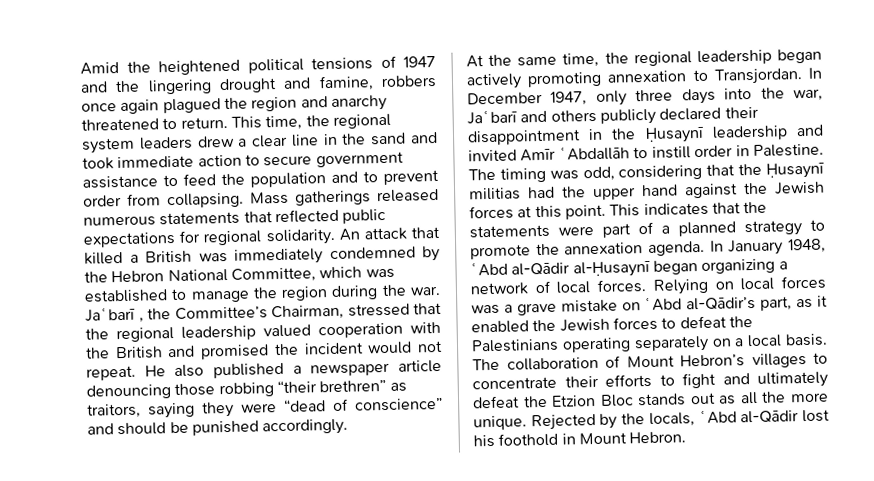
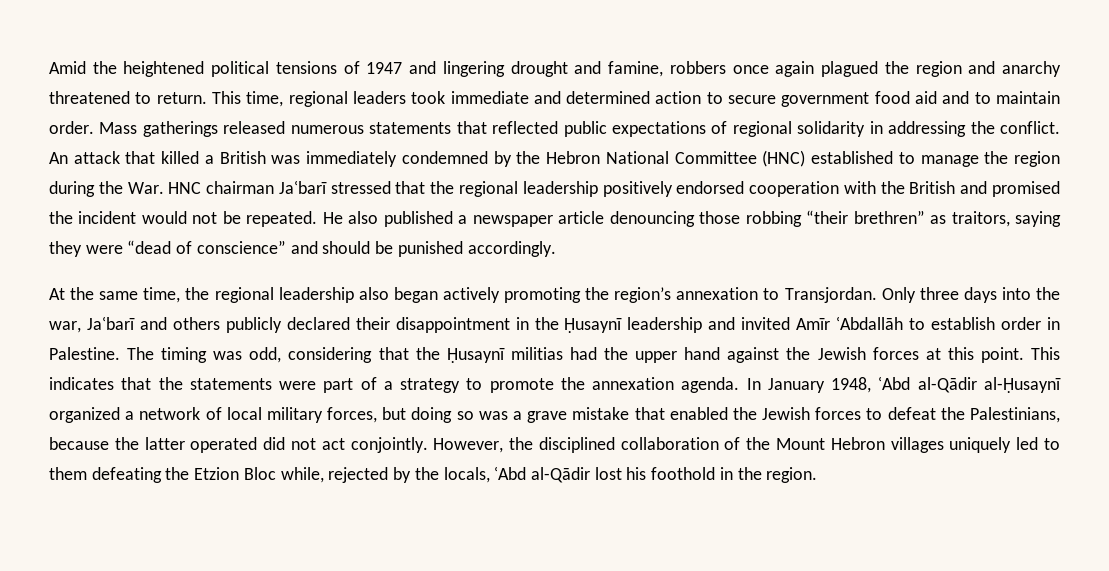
- Amid the heightened political tensions of 1947 and the lingering drought and famine, robbers once again plagued the region and anarchy threatened to return.
+ Amid the heightened political tensions of 1947 and lingering drought and famine, robbers once again plagued the region and anarchy threatened to return.
- This time, the regional system leaders drew a clear line in the sand and took immediate action to secure government assistance to feed the population and to prevent order from collapsing.
+ This time, regional leaders took immediate and determined action to secure government food aid and to maintain order.
- Mass gatherings released numerous statements that reflected public expectations for regional solidarity.
+ Mass gatherings released numerous statements that reflected public expectations of regional solidarity in addressing the conflict.
- An attack that killed a British was immediately condemned by the Hebron National Committee, which was established to manage the region during the war. Jaʿbarī , the Committee’s Chairman, stressed that the regional leadership valued cooperation with the British and promised the incident would not repeat.
+ An attack that killed a British was immediately condemned by the Hebron National Committee (HNC) established to manage the region during the War. HNC chairman Jaʿbarī stressed that the regional leadership positively endorsed cooperation with the British and promised the incident would not be repeated.
- At the same time, the regional leadership began actively promoting annexation to Transjordan.
+ At the same time, the regional leadership also began actively promoting the region’s annexation to Transjordan.
- In December 1947, only three days into the war, Jaʿbarī and others publicly declared their disappointment in the Ḥusaynī leadership and invited Amīr ʿAbdallāh to instill order in Palestine.
+ Only three days into the war, Jaʿbarī and others publicly declared their disappointment in the Ḥusaynī leadership and invited Amīr ʿAbdallāh to establish order in Palestine.
- This indicates that the statements were part of a planned strategy to promote the annexation agenda.
+ This indicates that the statements were part of a strategy to promote the annexation agenda.
- In January 1948, ʿAbd al-Qādir al-Ḥusaynī began organizing a network of local forces. Relying on local forces was a grave mistake on ʿAbd al-Qādir’s part, as it enabled the Jewish forces to defeat the Palestinians operating separately on a local basis. The collaboration of Mount Hebron’s villages to concentrate their efforts to fight and ultimately defeat the Etzion Bloc stands out as all the more unique. Rejected by the locals, ʿAbd al-Qādir lost his foothold in Mount Hebron.
+ In January 1948, ʿAbd al-Qādir al-Ḥusaynī organized a network of local military forces, but doing so was a grave mistake that enabled the Jewish forces to defeat the Palestinians, because the latter operated did not act conjointly. However, the disciplined collaboration of the Mount Hebron villages uniquely led to them defeating the Etzion Bloc while, rejected by the locals, ʿAbd al-Qādir lost his foothold in the region.

